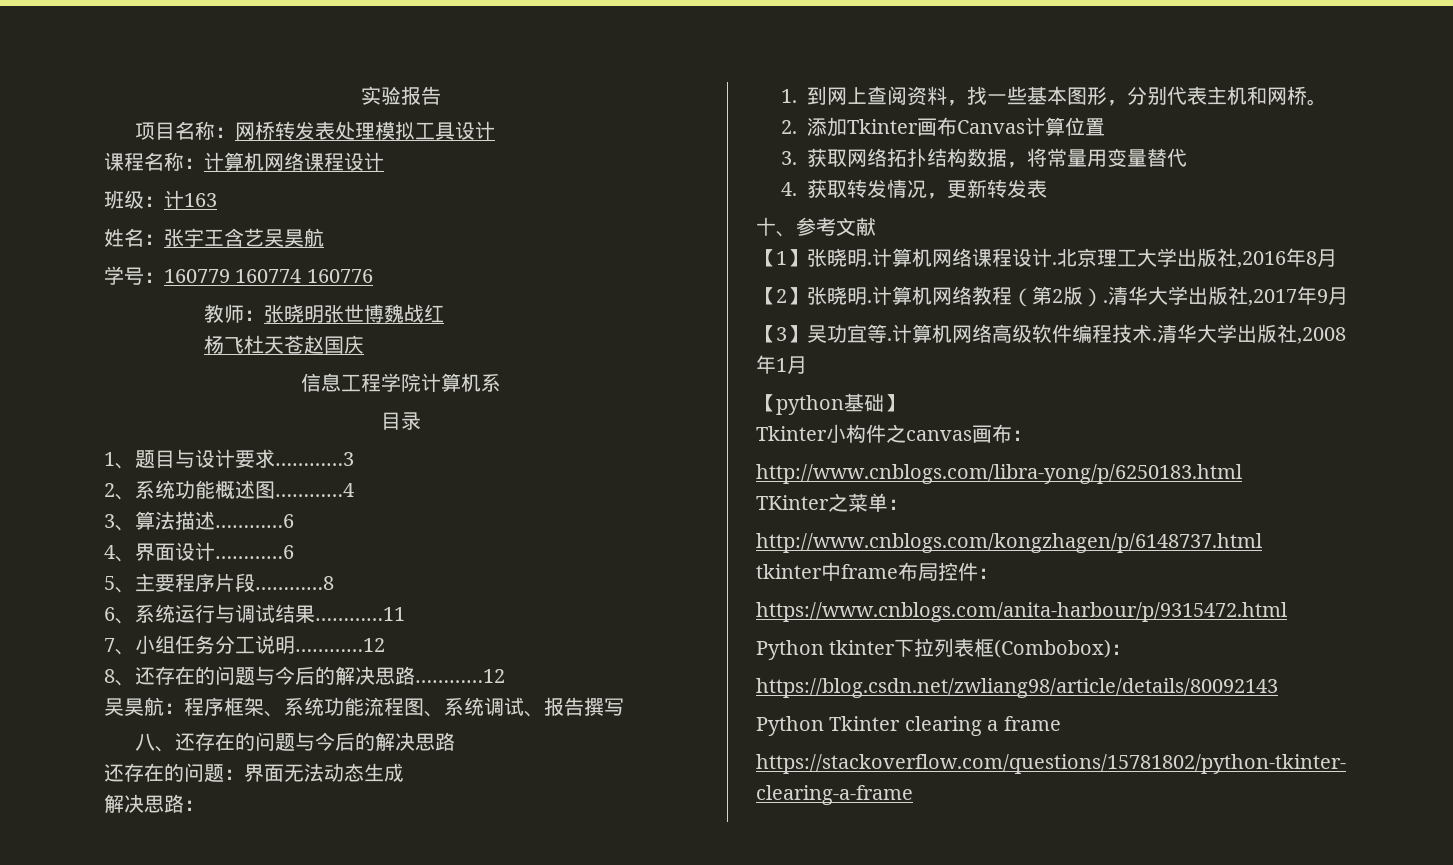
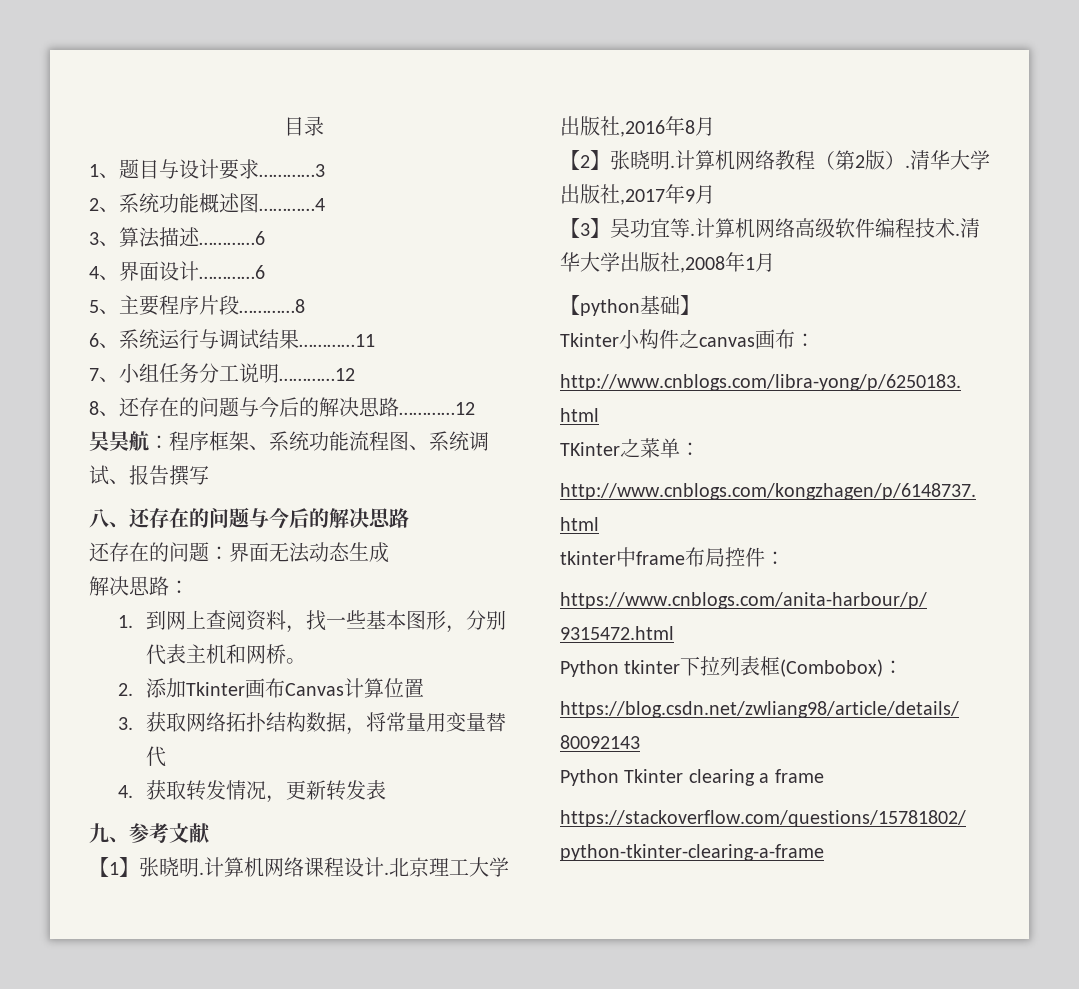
- 实验报告
- 项目名称：网桥转发表处理模拟工具设计
- 课程名称：计算机网络课程设计
- 班级：计163
- 姓名：张宇王含艺吴昊航
- 学号：160779 160774 160776
- 教师：张晓明张世博魏战红
- 杨飞杜天苍赵国庆
- 信息工程学院计算机系
- 十、参考文献
+ 九、参考文献

